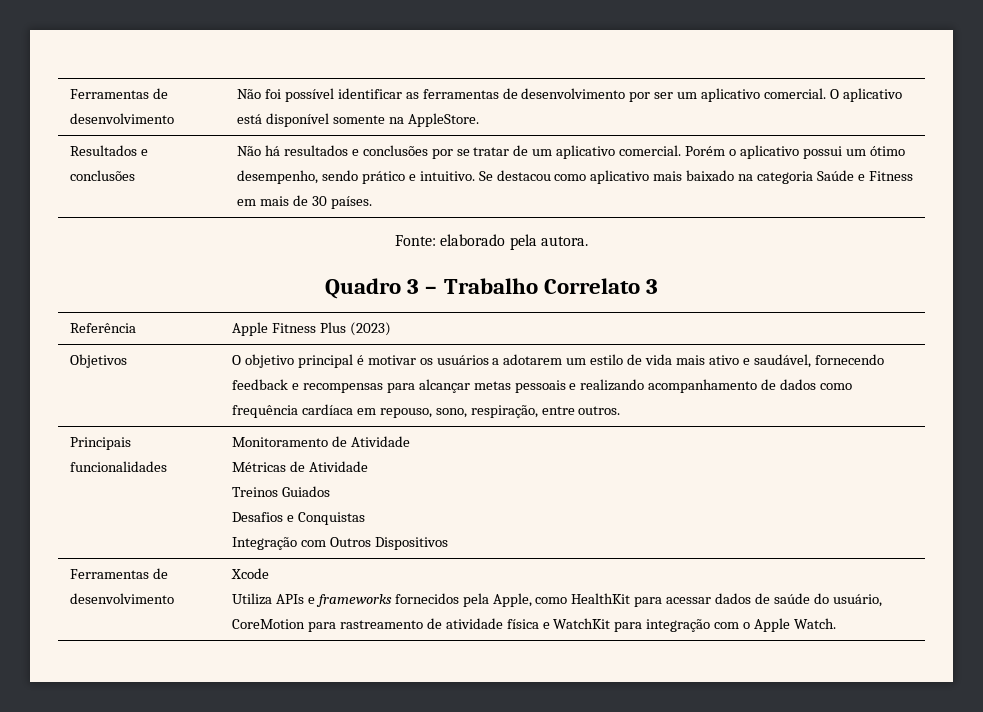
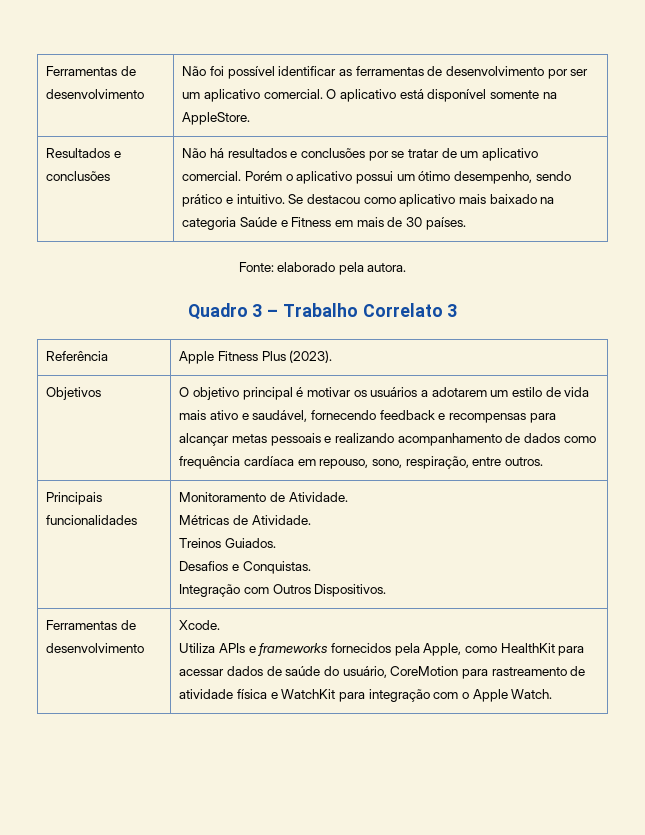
- Referência | Apple Fitness Plus (2023)
+ Referência | Apple Fitness Plus (2023).
- Principais funcionalidades | Monitoramento de Atividade
- Métricas de Atividade
- Treinos Guiados
- Desafios e Conquistas
- Integração com Outros Dispositivos
- Ferramentas de desenvolvimento | Xcode
+ Principais funcionalidades | Monitoramento de Atividade.
+ Métricas de Atividade.
+ Treinos Guiados.
+ Desafios e Conquistas.
+ Integração com Outros Dispositivos.
+ Ferramentas de desenvolvimento | Xcode.

